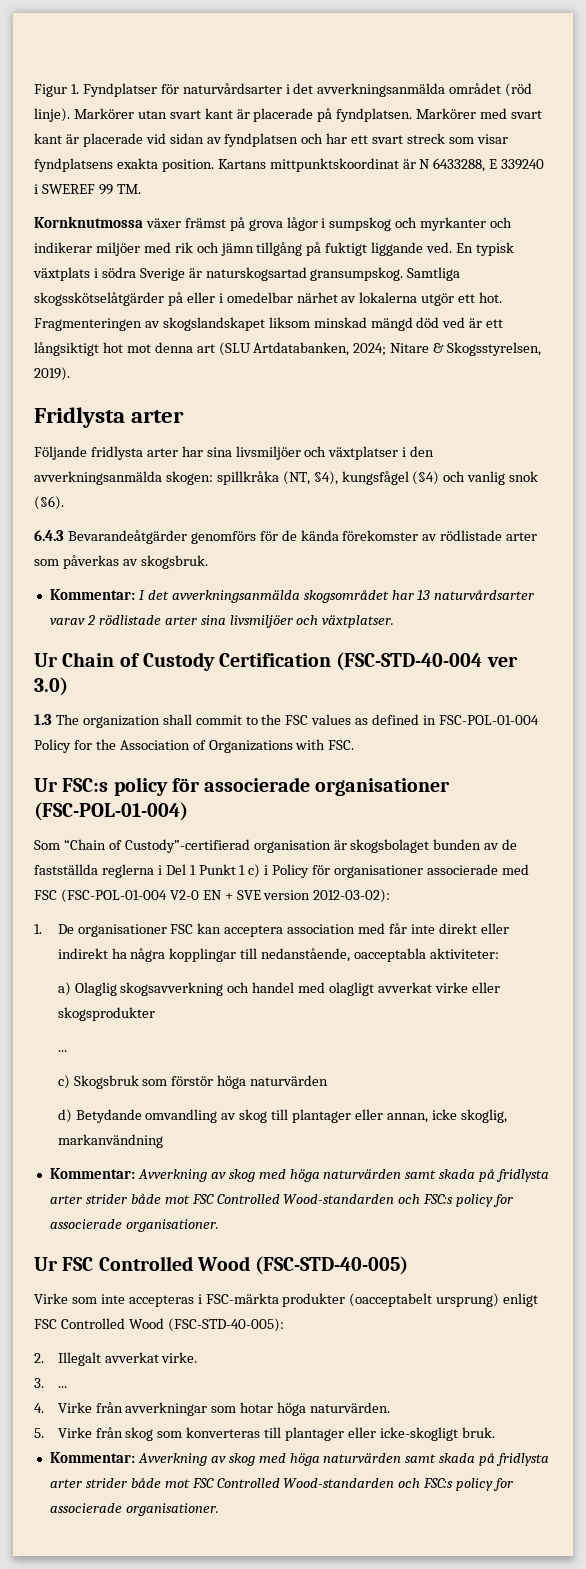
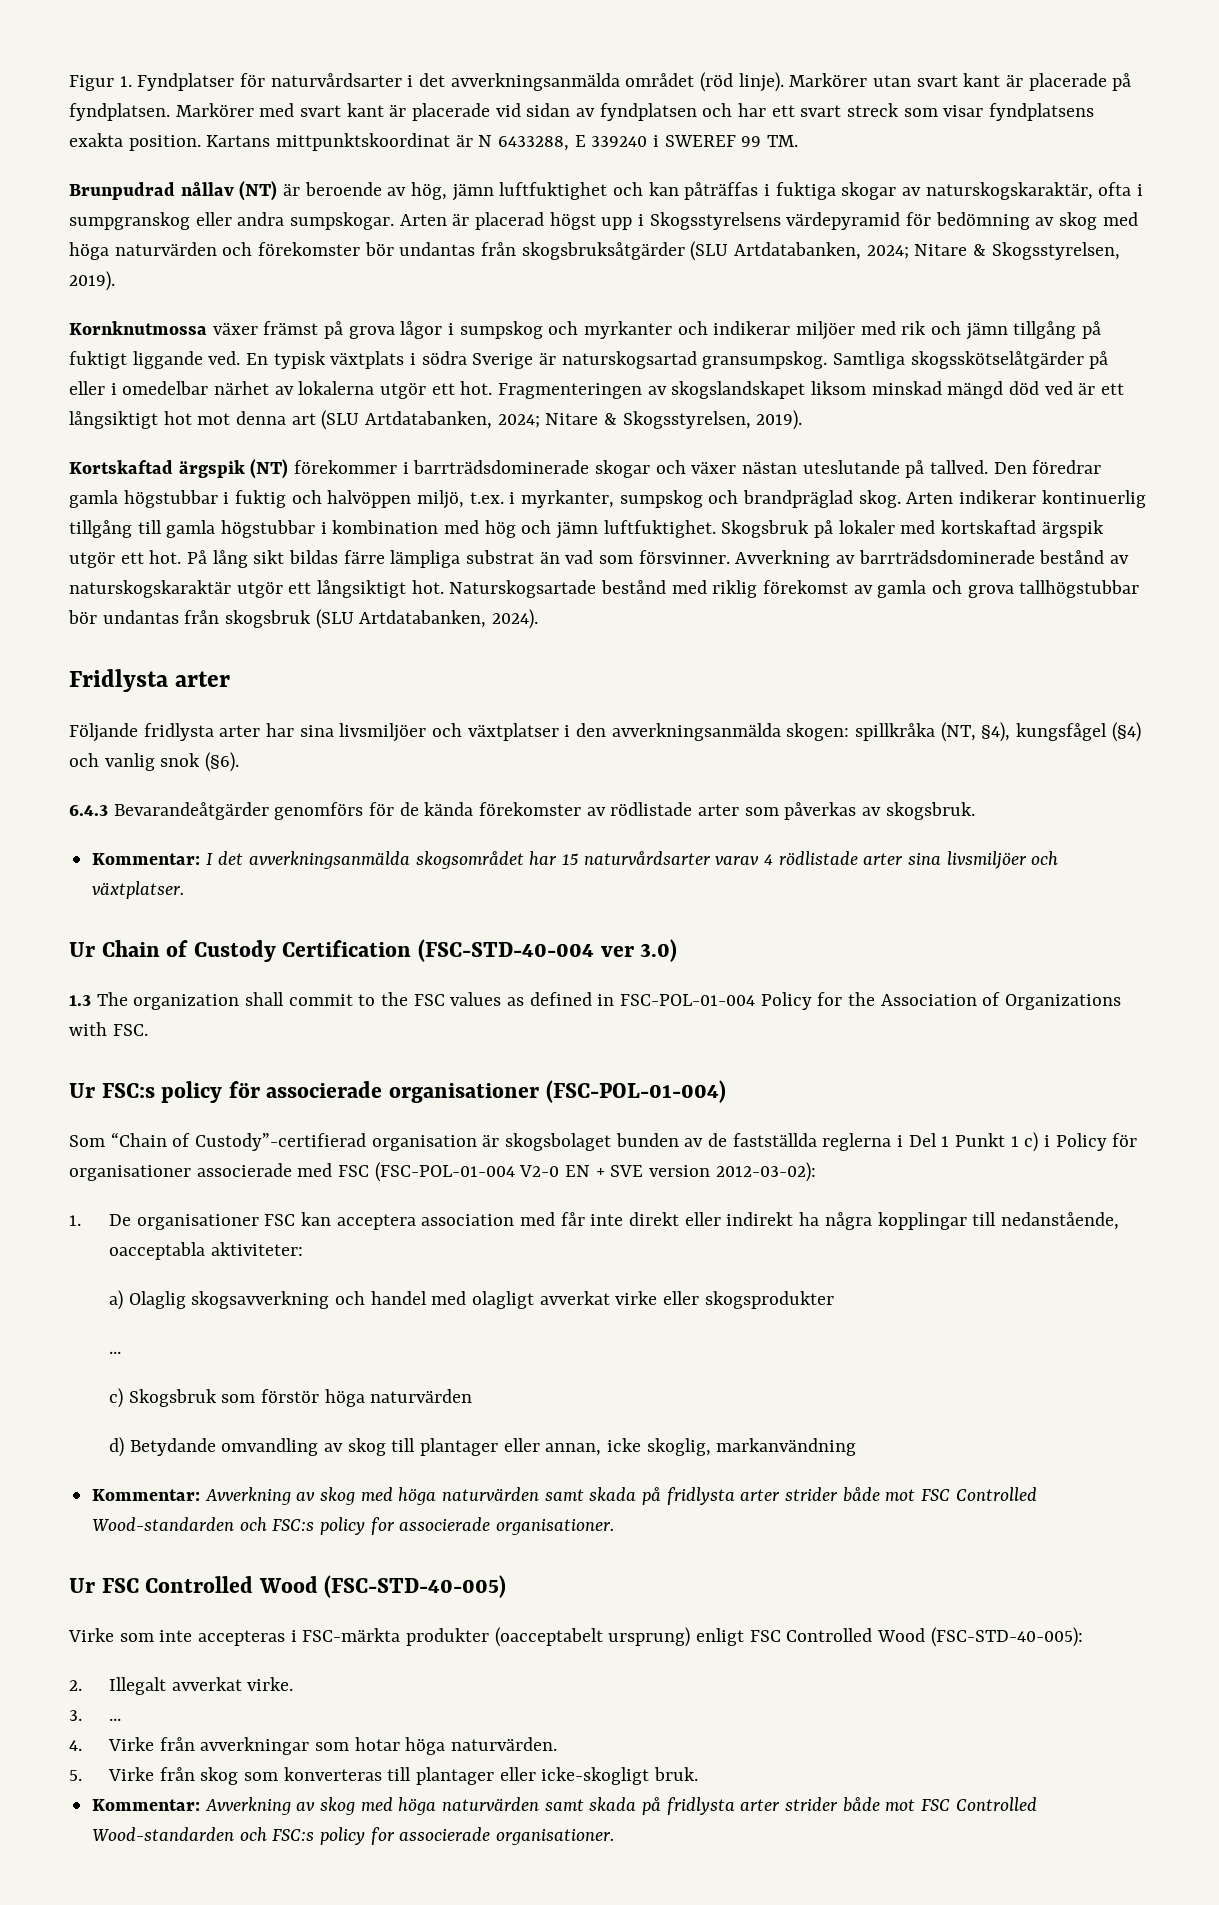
+ Brunpudrad nållav (NT) är beroende av hög, jämn luftfuktighet och kan påträffas i fuktiga skogar av naturskogskaraktär, ofta i sumpgranskog eller andra sumpskogar. Arten är placerad högst upp i Skogsstyrelsens värdepyramid för bedömning av skog med höga naturvärden och förekomster bör undantas från skogsbruksåtgärder (SLU Artdatabanken, 2024; Nitare & Skogsstyrelsen, 2019).
+ Kortskaftad ärgspik (NT) förekommer i barrträdsdominerade skogar och växer nästan uteslutande på tallved. Den föredrar gamla högstubbar i fuktig och halvöppen miljö, t.ex. i myrkanter, sumpskog och brandpräglad skog. Arten indikerar kontinuerlig tillgång till gamla högstubbar i kombination med hög och jämn luftfuktighet. Skogsbruk på lokaler med kortskaftad ärgspik utgör ett hot. På lång sikt bildas färre lämpliga substrat än vad som försvinner. Avverkning av barrträdsdominerade bestånd av naturskogskaraktär utgör ett långsiktigt hot. Naturskogsartade bestånd med riklig förekomst av gamla och grova tallhögstubbar bör undantas från skogsbruk (SLU Artdatabanken, 2024).
- Kommentar: I det avverkningsanmälda skogsområdet har 13 naturvårdsarter varav 2 rödlistade arter sina livsmiljöer och växtplatser.
+ Kommentar: I det avverkningsanmälda skogsområdet har 15 naturvårdsarter varav 4 rödlistade arter sina livsmiljöer och växtplatser.

